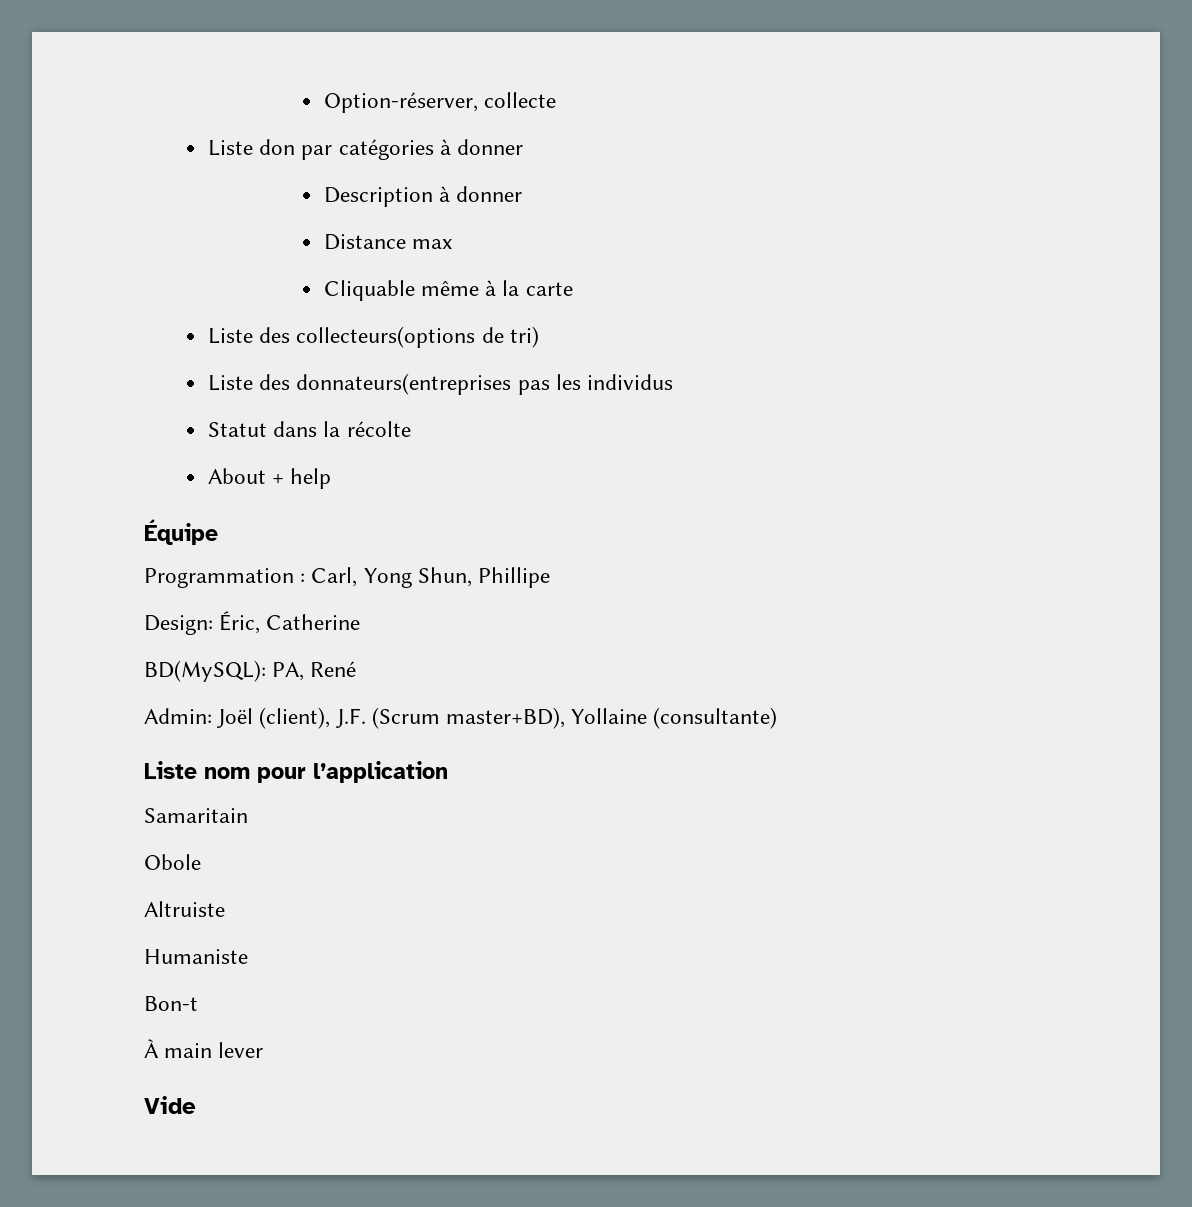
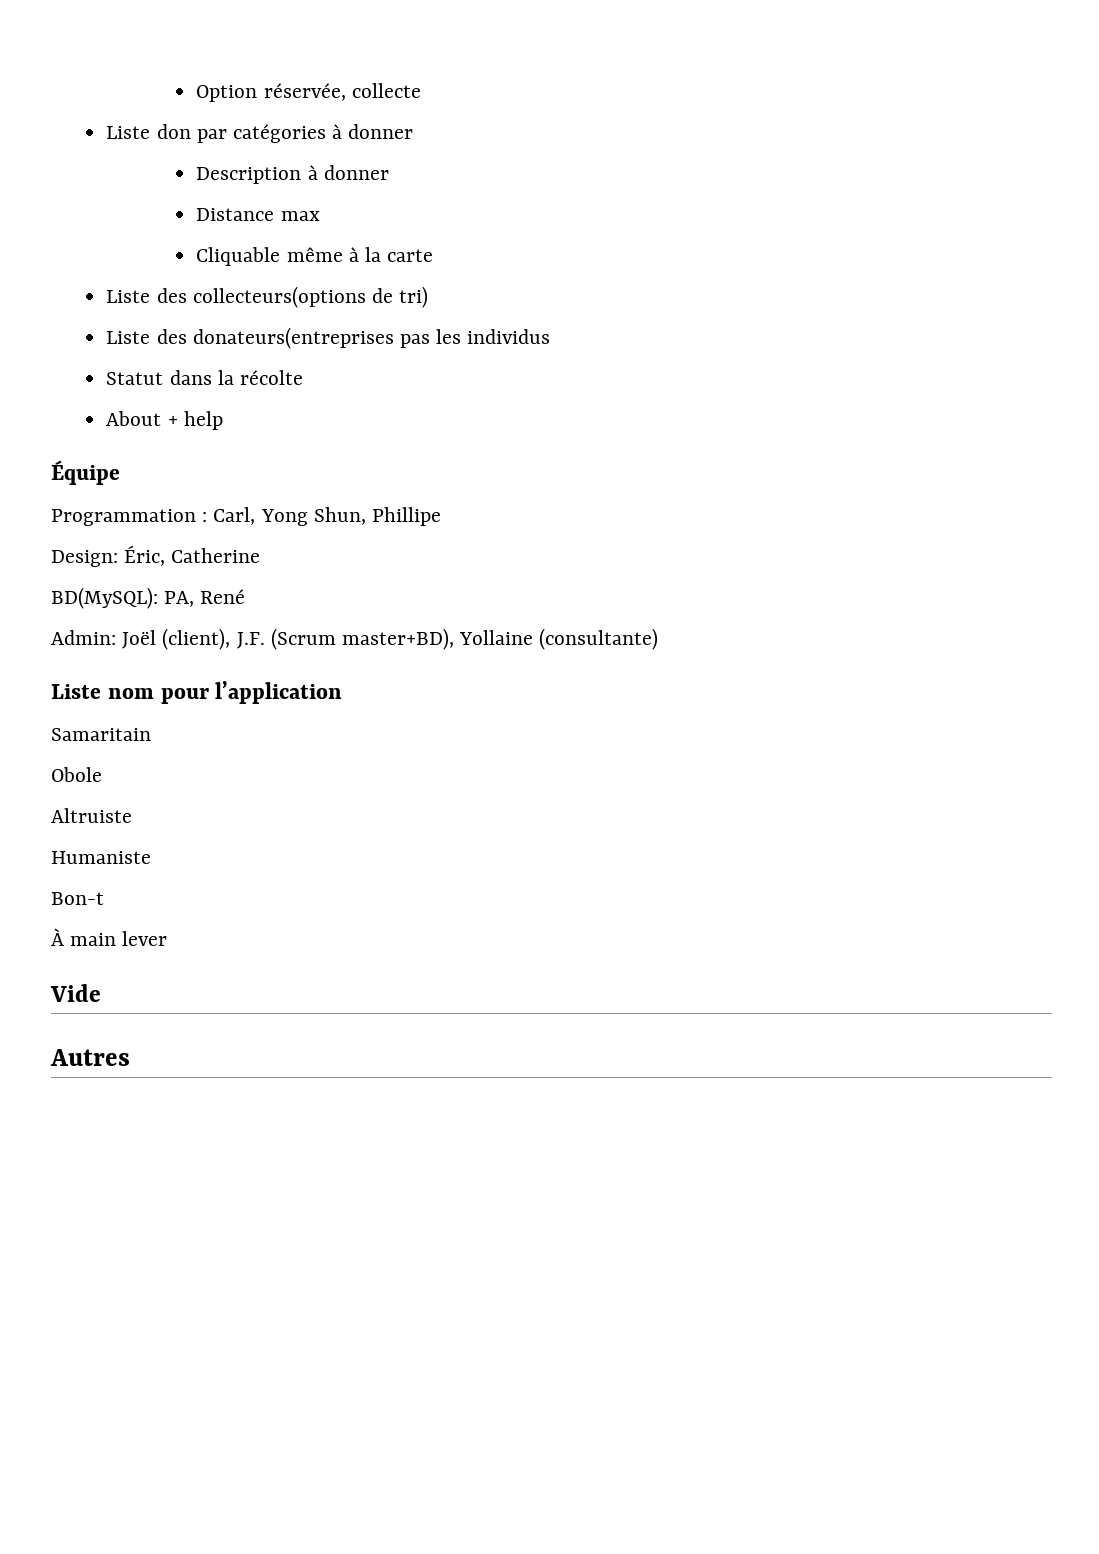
- Option-réserver, collecte
+ Option réservée, collecte
- Liste des donnateurs(entreprises pas les individus
+ Liste des donateurs(entreprises pas les individus
+ Autres

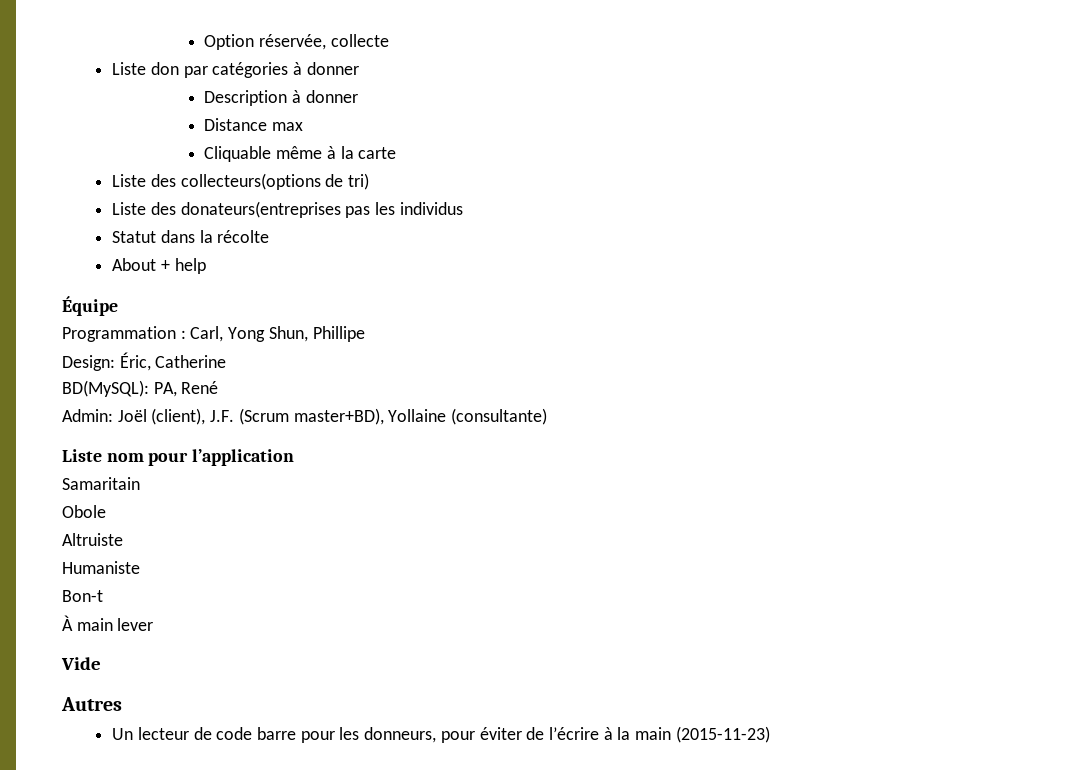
+ Un lecteur de code barre pour les donneurs, pour éviter de l’écrire à la main (2015-11-23)

